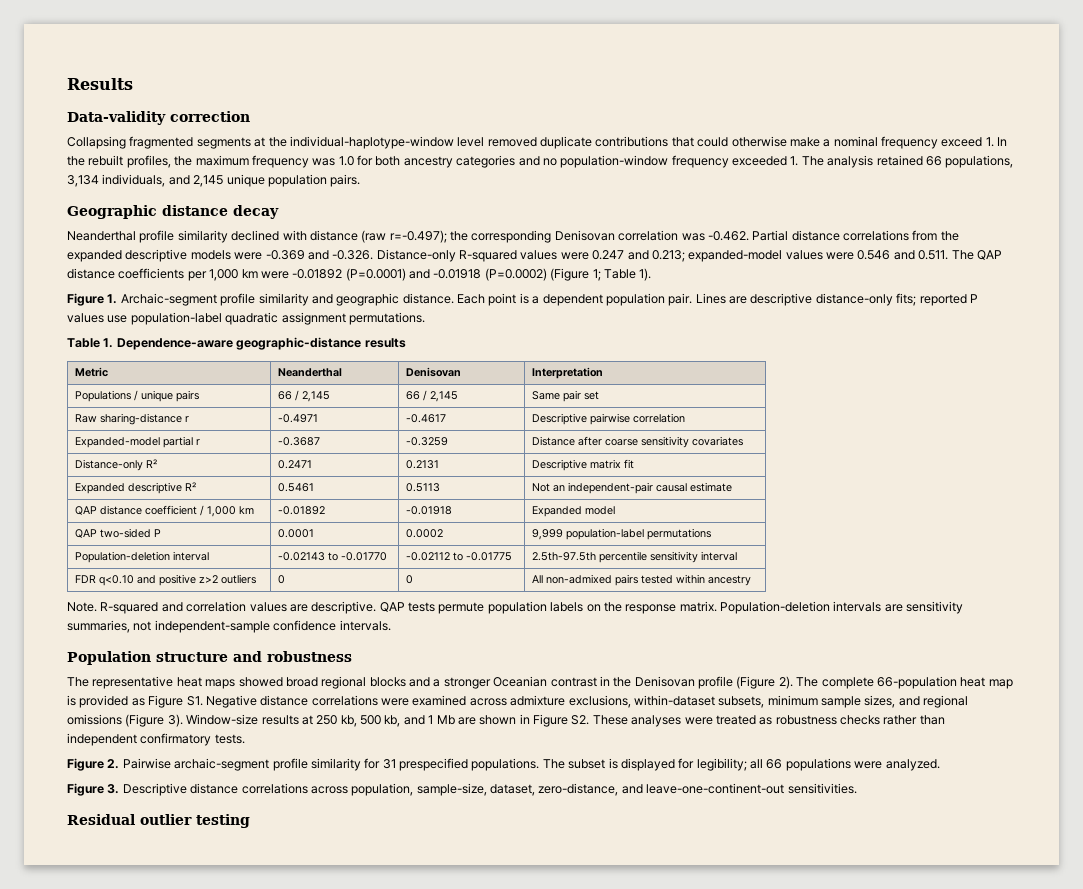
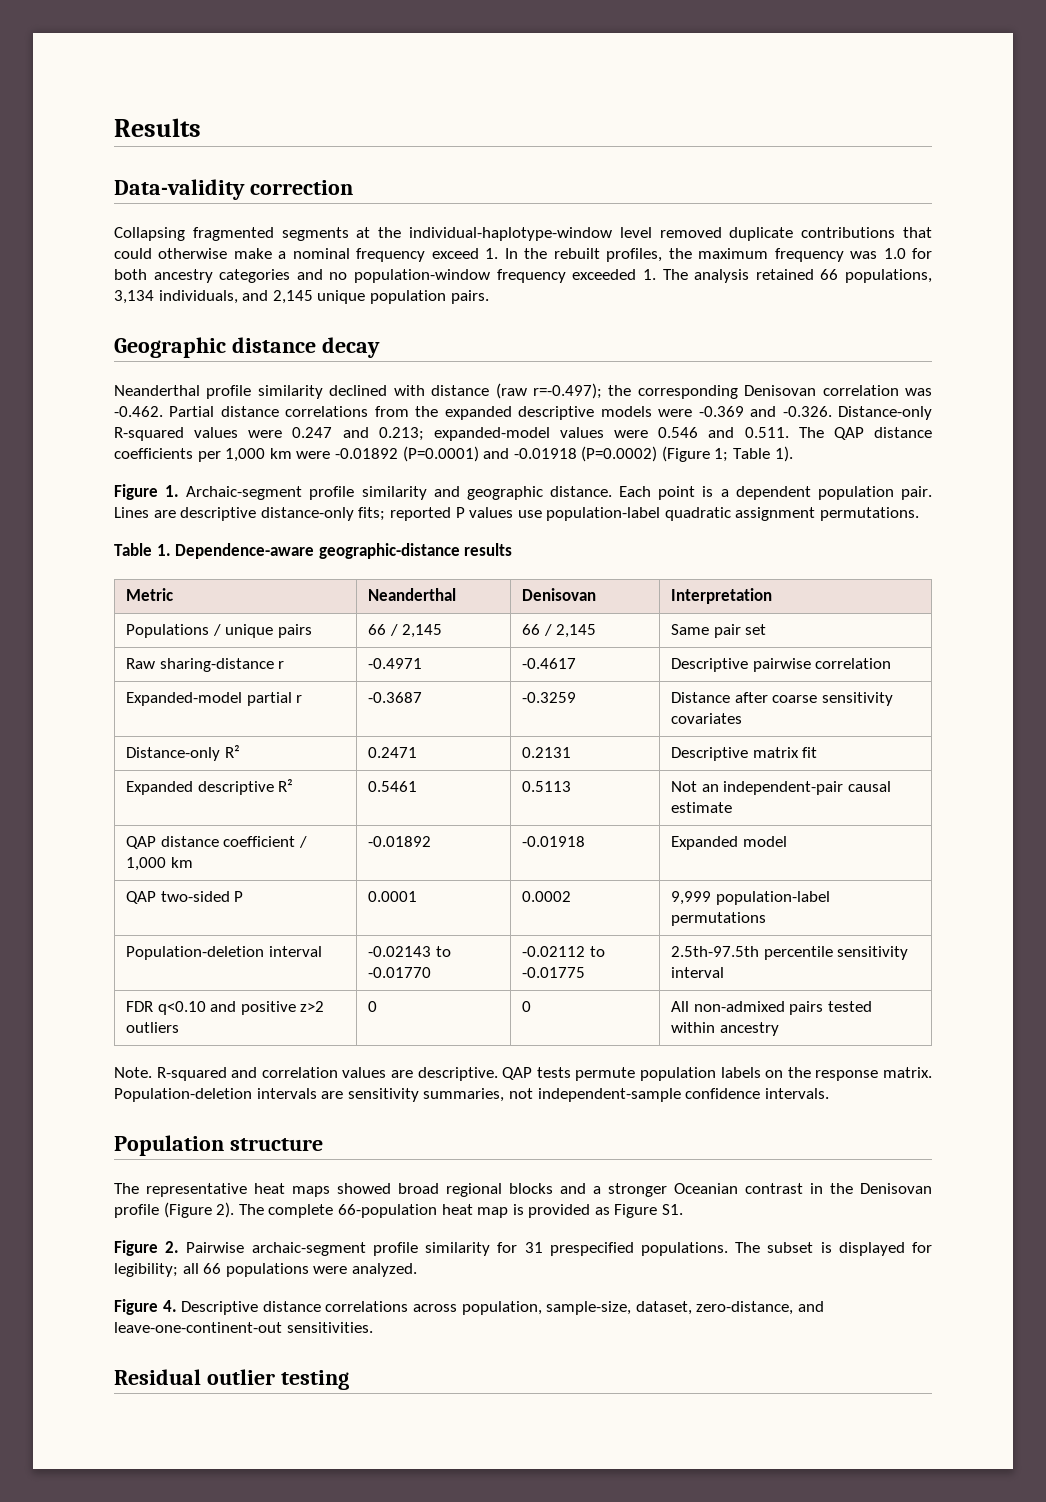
- Population structure and robustness
+ Population structure
- The complete 66-population heat map is provided as Figure S1. Negative distance correlations were examined across admixture exclusions, within-dataset subsets, minimum sample sizes, and regional omissions (Figure 3). Window-size results at 250 kb, 500 kb, and 1 Mb are shown in Figure S2. These analyses were treated as robustness checks rather than independent confirmatory tests.
+ The complete 66-population heat map is provided as Figure S1.
- Figure 3. Descriptive distance correlations across population, sample-size, dataset, zero-distance, and leave-one-continent-out sensitivities.
+ Figure 4. Descriptive distance correlations across population, sample-size, dataset, zero-distance, and leave-one-continent-out sensitivities.

